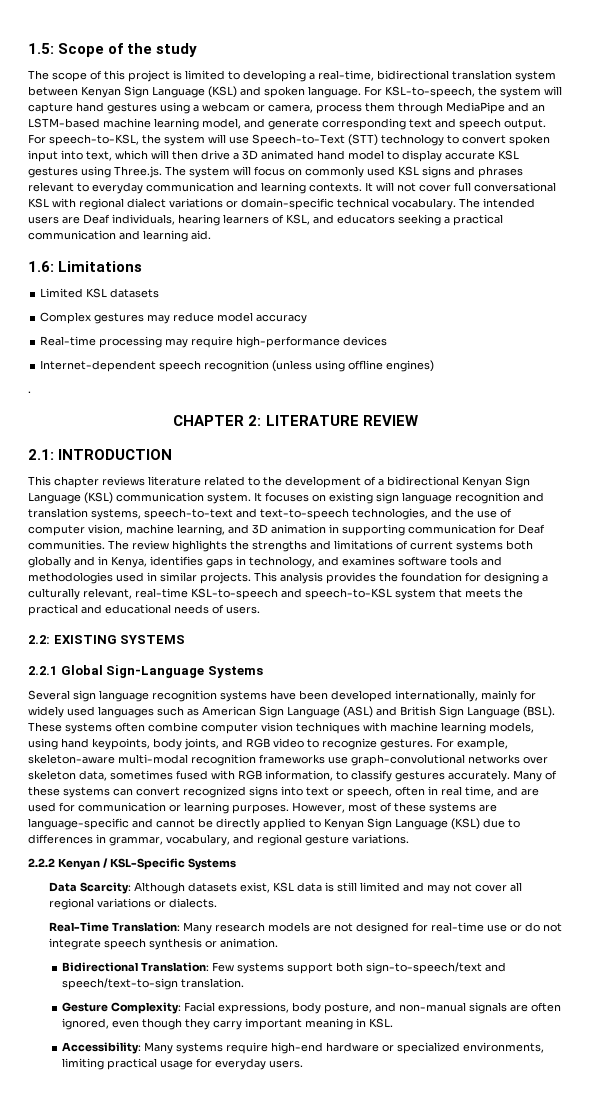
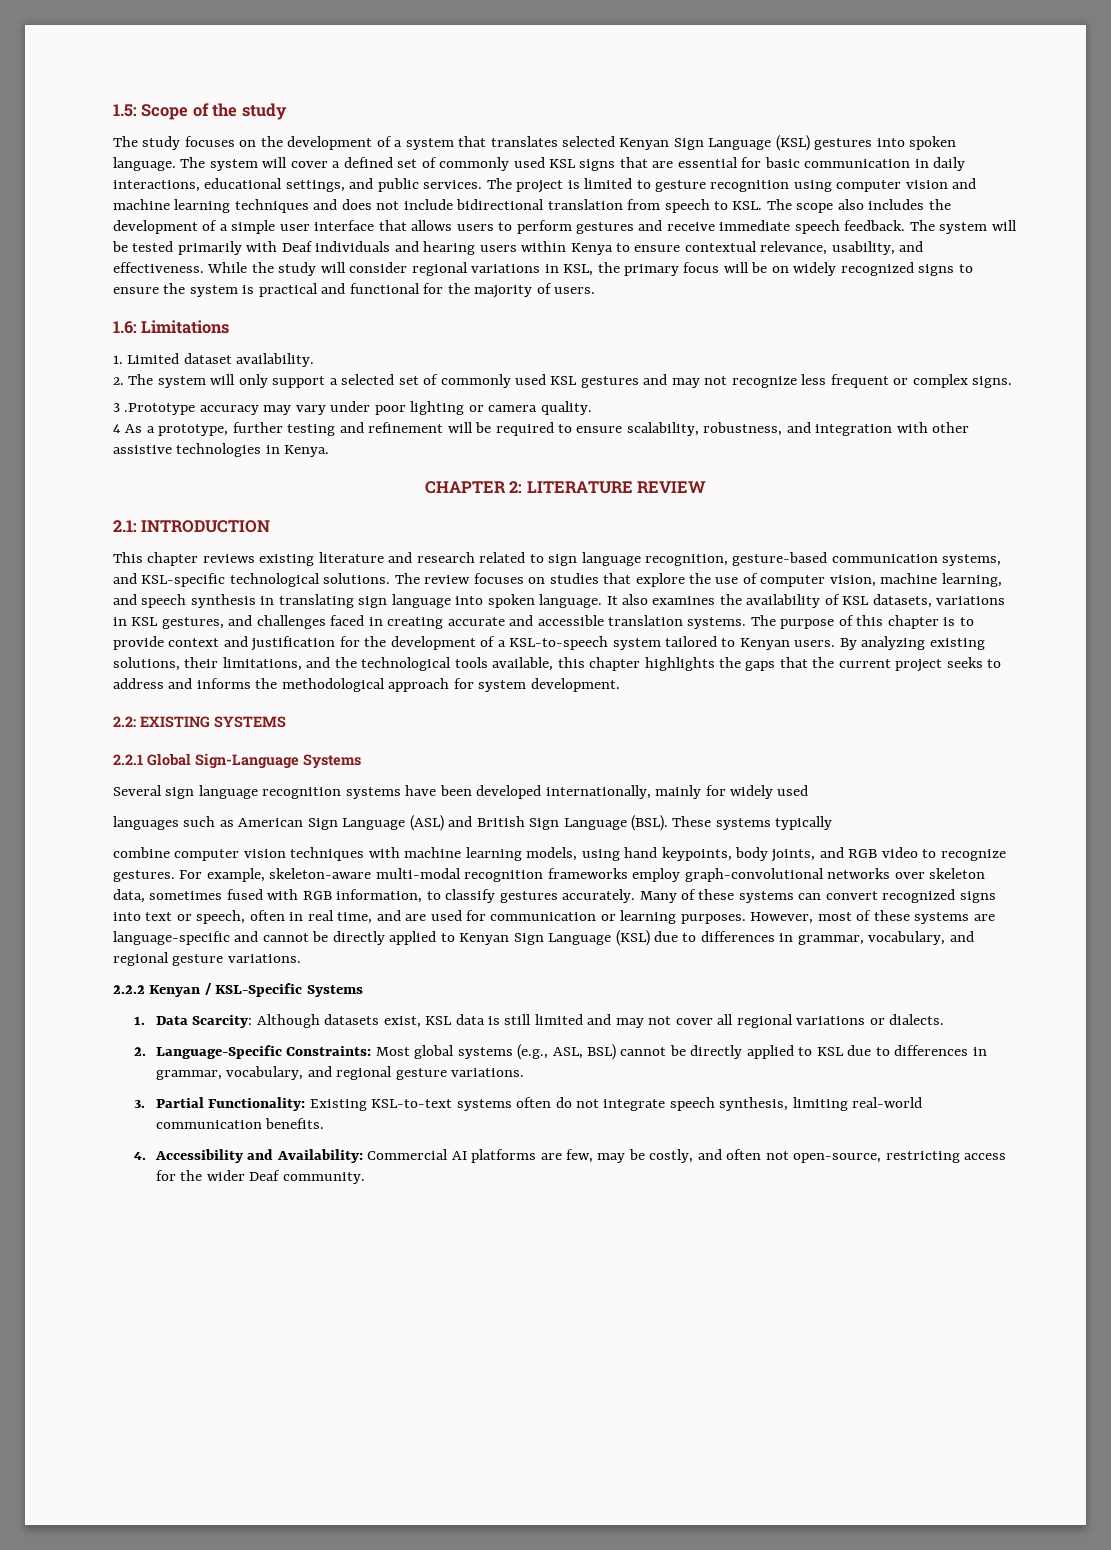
- The scope of this project is limited to developing a real-time, bidirectional translation system between Kenyan Sign Language (KSL) and spoken language. For KSL-to-speech, the system will capture hand gestures using a webcam or camera, process them through MediaPipe and an LSTM-based machine learning model, and generate corresponding text and speech output. For speech-to-KSL, the system will use Speech-to-Text (STT) technology to convert spoken input into text, which will then drive a 3D animated hand model to display accurate KSL gestures using Three.js. The system will focus on commonly used KSL signs and phrases relevant to everyday communication and learning contexts. It will not cover full conversational KSL with regional dialect variations or domain-specific technical vocabulary. The intended users are Deaf individuals, hearing learners of KSL, and educators seeking a practical communication and learning aid.
+ The study focuses on the development of a system that translates selected Kenyan Sign Language (KSL) gestures into spoken language. The system will cover a defined set of commonly used KSL signs that are essential for basic communication in daily interactions, educational settings, and public services. The project is limited to gesture recognition using computer vision and machine learning techniques and does not include bidirectional translation from speech to KSL. The scope also includes the development of a simple user interface that allows users to perform gestures and receive immediate speech feedback. The system will be tested primarily with Deaf individuals and hearing users within Kenya to ensure contextual relevance, usability, and effectiveness. While the study will consider regional variations in KSL, the primary focus will be on widely recognized signs to ensure the system is practical and functional for the majority of users.
  1.6: Limitations
- Limited KSL datasets
- Complex gestures may reduce model accuracy
- Real-time processing may require high-performance devices
- Internet-dependent speech recognition (unless using offline engines)
- .
+ 1. Limited dataset availability.
+ 2. The system will only support a selected set of commonly used KSL gestures and may not recognize less frequent or complex signs.
+ 3 .Prototype accuracy may vary under poor lighting or camera quality.
+ 4 As a prototype, further testing and refinement will be required to ensure scalability, robustness, and integration with other assistive technologies in Kenya.
- This chapter reviews literature related to the development of a bidirectional Kenyan Sign Language (KSL) communication system. It focuses on existing sign language recognition and translation systems, speech-to-text and text-to-speech technologies, and the use of computer vision, machine learning, and 3D animation in supporting communication for Deaf communities. The review highlights the strengths and limitations of current systems both globally and in Kenya, identifies gaps in technology, and examines software tools and methodologies used in similar projects. This analysis provides the foundation for designing a culturally relevant, real-time KSL-to-speech and speech-to-KSL system that meets the practical and educational needs of users.
+ This chapter reviews existing literature and research related to sign language recognition, gesture-based communication systems, and KSL-specific technological solutions. The review focuses on studies that explore the use of computer vision, machine learning, and speech synthesis in translating sign language into spoken language. It also examines the availability of KSL datasets, variations in KSL gestures, and challenges faced in creating accurate and accessible translation systems. The purpose of this chapter is to provide context and justification for the development of a KSL-to-speech system tailored to Kenyan users. By analyzing existing solutions, their limitations, and the technological tools available, this chapter highlights the gaps that the current project seeks to address and informs the methodological approach for system development.
- Several sign language recognition systems have been developed internationally, mainly for widely used languages such as American Sign Language (ASL) and British Sign Language (BSL).
+ Several sign language recognition systems have been developed internationally, mainly for widely used
+ languages such as American Sign Language (ASL) and British Sign Language (BSL).
- These systems often combine computer vision techniques with machine learning models, using hand keypoints, body joints, and RGB video to recognize gestures.
+ These systems typically
+ combine computer vision techniques with machine learning models, using hand keypoints, body joints, and RGB video to recognize gestures.
- For example, skeleton-aware multi-modal recognition frameworks use graph-convolutional networks over skeleton data, sometimes fused with RGB information, to classify gestures accurately.
+ For example, skeleton-aware multi-modal recognition frameworks employ graph-convolutional networks over skeleton data, sometimes fused with RGB information, to classify gestures accurately.
- Data Scarcity: Although datasets exist, KSL data is still limited and may not cover all regional variations or dialects.
+ 1. Data Scarcity: Although datasets exist, KSL data is still limited and may not cover all regional variations or dialects.
- Real-Time Translation: Many research models are not designed for real-time use or do not integrate speech synthesis or animation.
- Bidirectional Translation: Few systems support both sign-to-speech/text and speech/text-to-sign translation.
- Gesture Complexity: Facial expressions, body posture, and non-manual signals are often ignored, even though they carry important meaning in KSL.
- Accessibility: Many systems require high-end hardware or specialized environments, limiting practical usage for everyday users.
+ 2. Language-Specific Constraints: Most global systems (e.g., ASL, BSL) cannot be directly applied to KSL due to differences in grammar, vocabulary, and regional gesture variations.
+ 3. Partial Functionality: Existing KSL-to-text systems often do not integrate speech synthesis, limiting real-world communication benefits.
+ 4. Accessibility and Availability: Commercial AI platforms are few, may be costly, and often not open-source, restricting access for the wider Deaf community.

